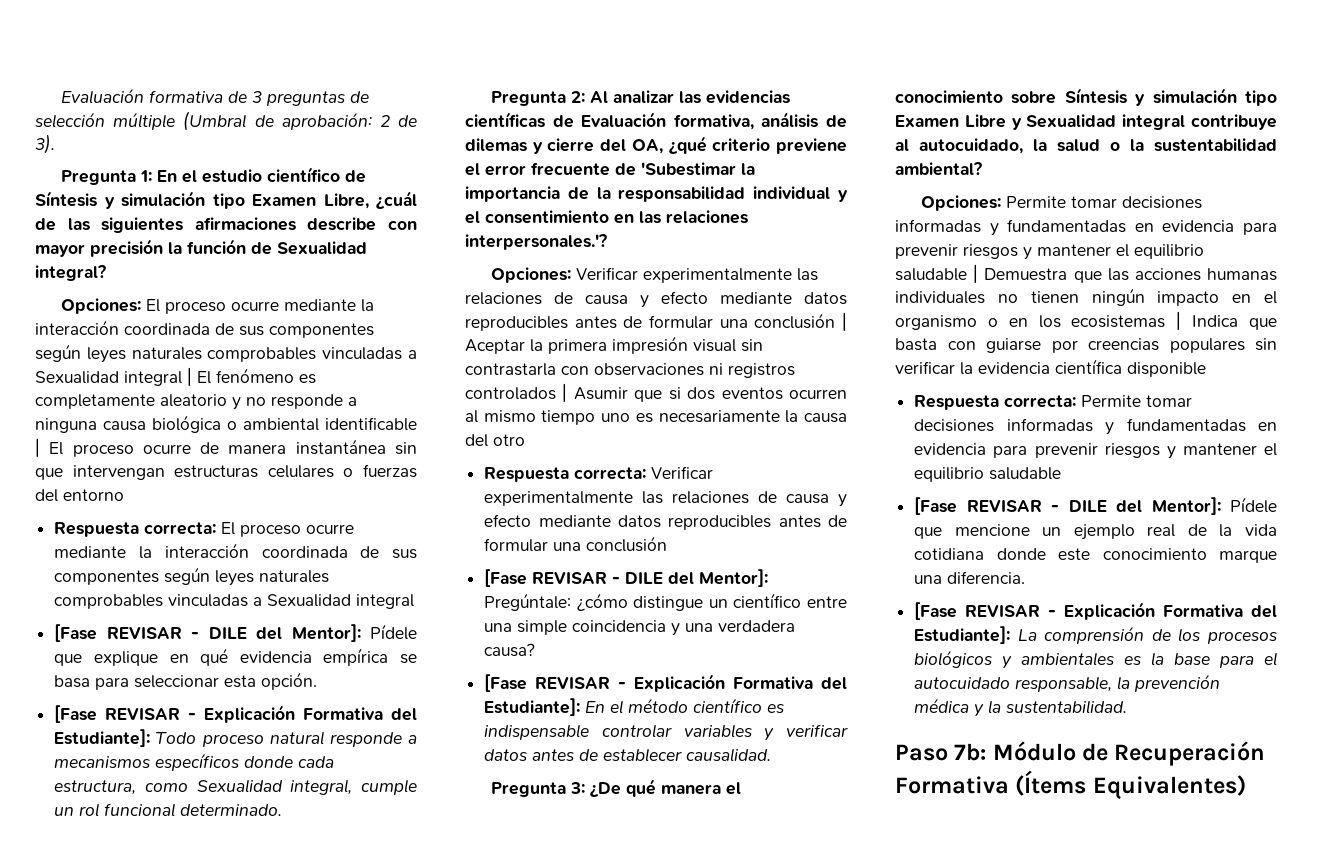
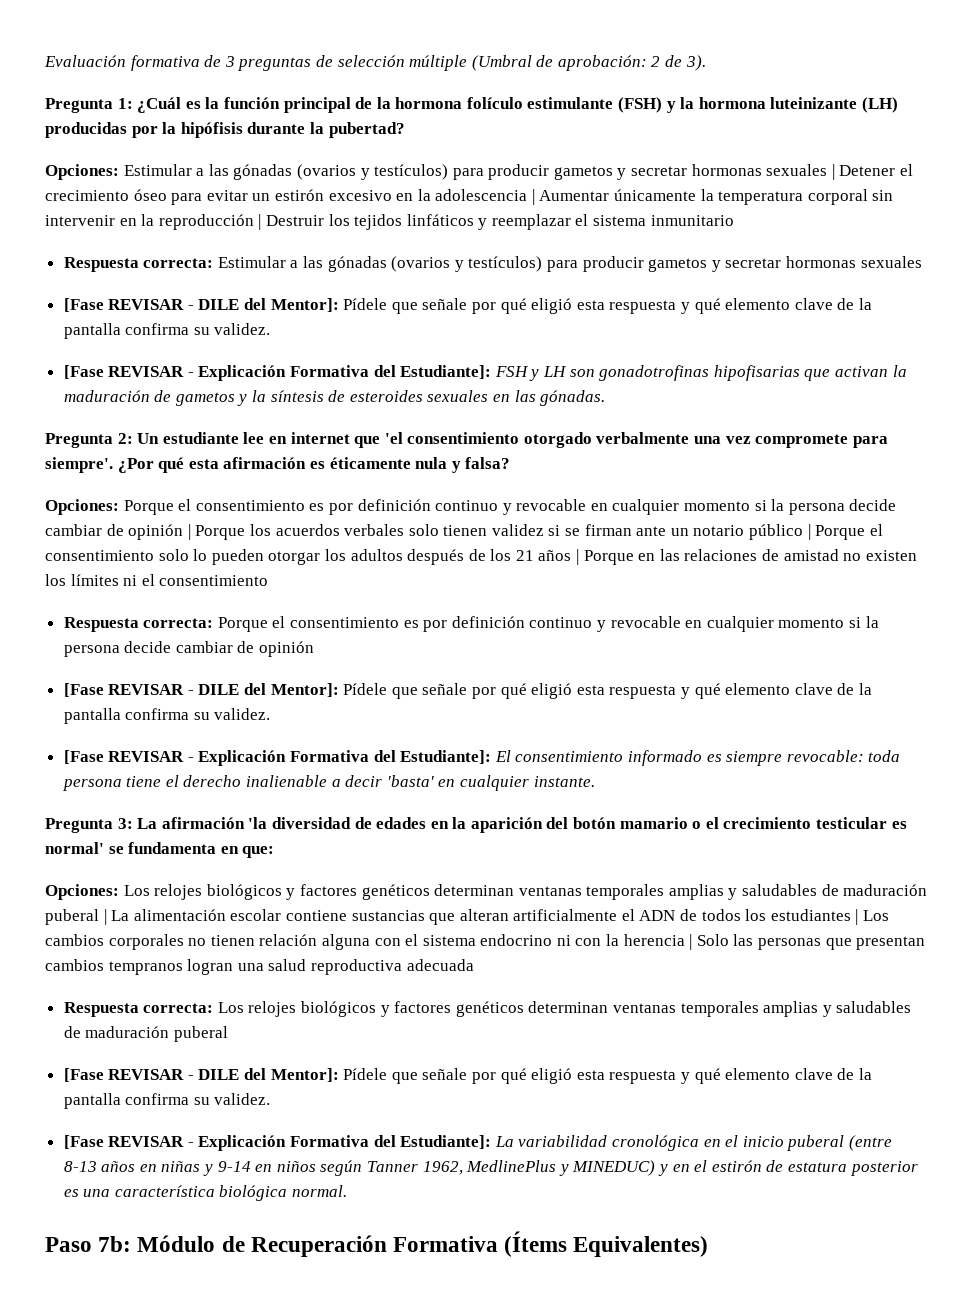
- Pregunta 1: En el estudio científico de Síntesis y simulación tipo Examen Libre, ¿cuál de las siguientes afirmaciones describe con mayor precisión la función de Sexualidad integral?
- Opciones: El proceso ocurre mediante la interacción coordinada de sus componentes según leyes naturales comprobables vinculadas a Sexualidad integral | El fenómeno es completamente aleatorio y no responde a ninguna causa biológica o ambiental identificable | El proceso ocurre de manera instantánea sin que intervengan estructuras celulares o fuerzas del entorno
- Respuesta correcta: El proceso ocurre mediante la interacción coordinada de sus componentes según leyes naturales comprobables vinculadas a Sexualidad integral
- [Fase REVISAR - DILE del Mentor]: Pídele que explique en qué evidencia empírica se basa para seleccionar esta opción.
- [Fase REVISAR - Explicación Formativa del Estudiante]: Todo proceso natural responde a mecanismos específicos donde cada estructura, como Sexualidad integral, cumple un rol funcional determinado.
- Pregunta 2: Al analizar las evidencias científicas de Evaluación formativa, análisis de dilemas y cierre del OA, ¿qué criterio previene el error frecuente de 'Subestimar la importancia de la responsabilidad individual y el consentimiento en las relaciones interpersonales.'?
- Opciones: Verificar experimentalmente las relaciones de causa y efecto mediante datos reproducibles antes de formular una conclusión | Aceptar la primera impresión visual sin contrastarla con observaciones ni registros controlados | Asumir que si dos eventos ocurren al mismo tiempo uno es necesariamente la causa del otro
- Respuesta correcta: Verificar experimentalmente las relaciones de causa y efecto mediante datos reproducibles antes de formular una conclusión
- [Fase REVISAR - DILE del Mentor]: Pregúntale: ¿cómo distingue un científico entre una simple coincidencia y una verdadera causa?
- [Fase REVISAR - Explicación Formativa del Estudiante]: En el método científico es indispensable controlar variables y verificar datos antes de establecer causalidad.
- Pregunta 3: ¿De qué manera el conocimiento sobre Síntesis y simulación tipo Examen Libre y Sexualidad integral contribuye al autocuidado, la salud o la sustentabilidad ambiental?
- Opciones: Permite tomar decisiones informadas y fundamentadas en evidencia para prevenir riesgos y mantener el equilibrio saludable | Demuestra que las acciones humanas individuales no tienen ningún impacto en el organismo o en los ecosistemas | Indica que basta con guiarse por creencias populares sin verificar la evidencia científica disponible
- Respuesta correcta: Permite tomar decisiones informadas y fundamentadas en evidencia para prevenir riesgos y mantener el equilibrio saludable
- [Fase REVISAR - DILE del Mentor]: Pídele que mencione un ejemplo real de la vida cotidiana donde este conocimiento marque una diferencia.
+ Pregunta 1: ¿Cuál es la función principal de la hormona folículo estimulante (FSH) y la hormona luteinizante (LH) producidas por la hipófisis durante la pubertad?
+ Opciones: Estimular a las gónadas (ovarios y testículos) para producir gametos y secretar hormonas sexuales | Detener el crecimiento óseo para evitar un estirón excesivo en la adolescencia | Aumentar únicamente la temperatura corporal sin intervenir en la reproducción | Destruir los tejidos linfáticos y reemplazar el sistema inmunitario
+ Respuesta correcta: Estimular a las gónadas (ovarios y testículos) para producir gametos y secretar hormonas sexuales
+ [Fase REVISAR - DILE del Mentor]: Pídele que señale por qué eligió esta respuesta y qué elemento clave de la pantalla confirma su validez.
+ [Fase REVISAR - Explicación Formativa del Estudiante]: FSH y LH son gonadotrofinas hipofisarias que activan la maduración de gametos y la síntesis de esteroides sexuales en las gónadas.
+ Pregunta 2: Un estudiante lee en internet que 'el consentimiento otorgado verbalmente una vez compromete para siempre'. ¿Por qué esta afirmación es éticamente nula y falsa?
+ Opciones: Porque el consentimiento es por definición continuo y revocable en cualquier momento si la persona decide cambiar de opinión | Porque los acuerdos verbales solo tienen validez si se firman ante un notario público | Porque el consentimiento solo lo pueden otorgar los adultos después de los 21 años | Porque en las relaciones de amistad no existen los límites ni el consentimiento
+ Respuesta correcta: Porque el consentimiento es por definición continuo y revocable en cualquier momento si la persona decide cambiar de opinión
+ [Fase REVISAR - DILE del Mentor]: Pídele que señale por qué eligió esta respuesta y qué elemento clave de la pantalla confirma su validez.
+ [Fase REVISAR - Explicación Formativa del Estudiante]: El consentimiento informado es siempre revocable: toda persona tiene el derecho inalienable a decir 'basta' en cualquier instante.
+ Pregunta 3: La afirmación 'la diversidad de edades en la aparición del botón mamario o el crecimiento testicular es normal' se fundamenta en que:
+ Opciones: Los relojes biológicos y factores genéticos determinan ventanas temporales amplias y saludables de maduración puberal | La alimentación escolar contiene sustancias que alteran artificialmente el ADN de todos los estudiantes | Los cambios corporales no tienen relación alguna con el sistema endocrino ni con la herencia | Solo las personas que presentan cambios tempranos logran una salud reproductiva adecuada
+ Respuesta correcta: Los relojes biológicos y factores genéticos determinan ventanas temporales amplias y saludables de maduración puberal
+ [Fase REVISAR - DILE del Mentor]: Pídele que señale por qué eligió esta respuesta y qué elemento clave de la pantalla confirma su validez.
- [Fase REVISAR - Explicación Formativa del Estudiante]: La comprensión de los procesos biológicos y ambientales es la base para el autocuidado responsable, la prevención médica y la sustentabilidad.
+ [Fase REVISAR - Explicación Formativa del Estudiante]: La variabilidad cronológica en el inicio puberal (entre 8-13 años en niñas y 9-14 en niños según Tanner 1962, MedlinePlus y MINEDUC) y en el estirón de estatura posterior es una característica biológica normal.

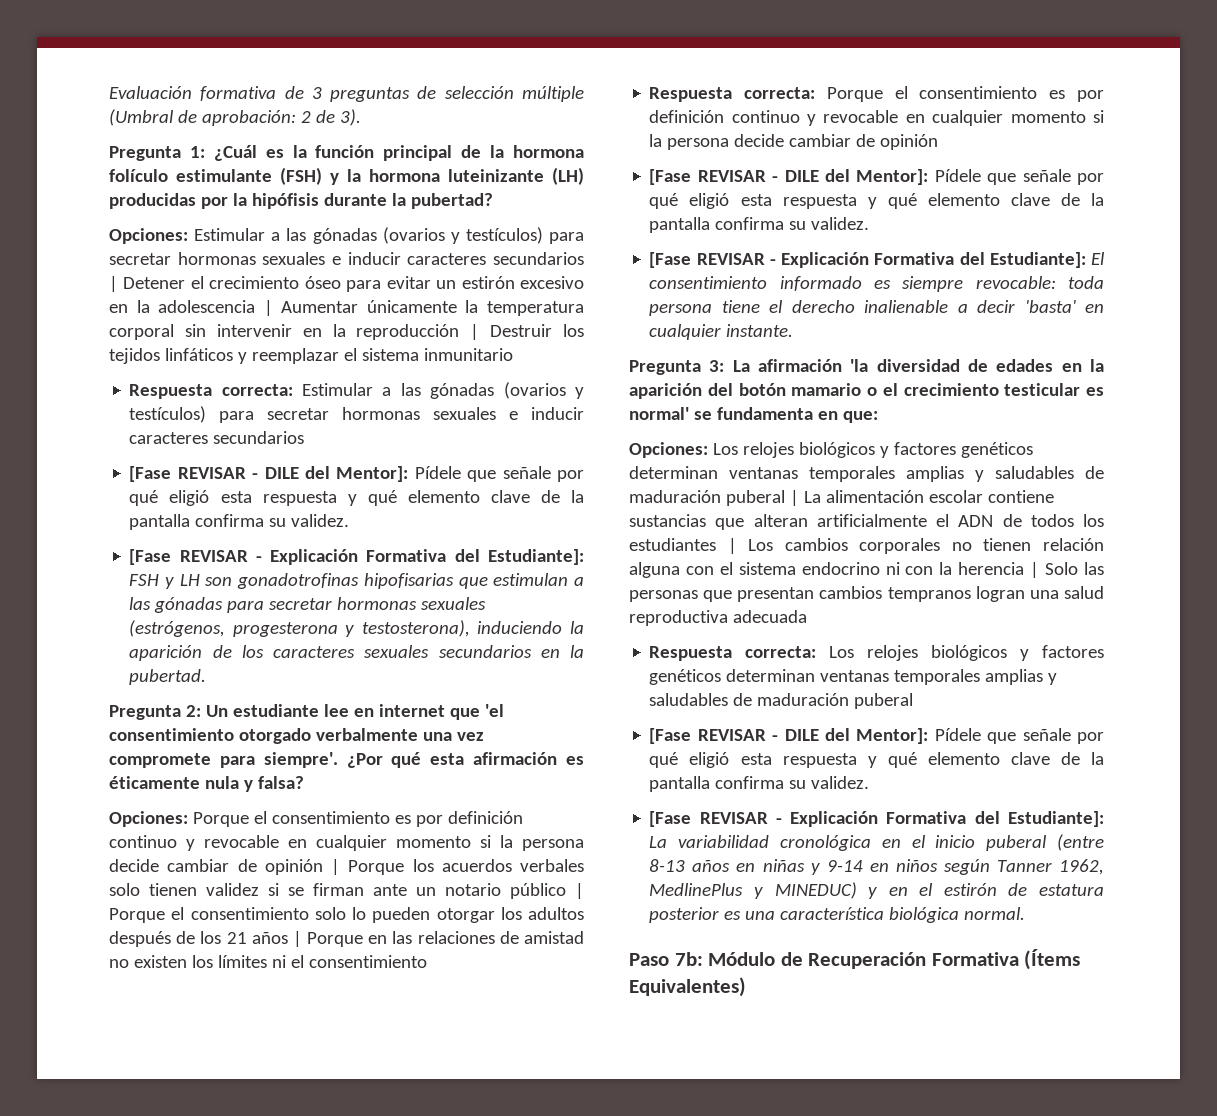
- Opciones: Estimular a las gónadas (ovarios y testículos) para producir gametos y secretar hormonas sexuales | Detener el crecimiento óseo para evitar un estirón excesivo en la adolescencia | Aumentar únicamente la temperatura corporal sin intervenir en la reproducción | Destruir los tejidos linfáticos y reemplazar el sistema inmunitario
+ Opciones: Estimular a las gónadas (ovarios y testículos) para secretar hormonas sexuales e inducir caracteres secundarios | Detener el crecimiento óseo para evitar un estirón excesivo en la adolescencia | Aumentar únicamente la temperatura corporal sin intervenir en la reproducción | Destruir los tejidos linfáticos y reemplazar el sistema inmunitario
- Respuesta correcta: Estimular a las gónadas (ovarios y testículos) para producir gametos y secretar hormonas sexuales
+ Respuesta correcta: Estimular a las gónadas (ovarios y testículos) para secretar hormonas sexuales e inducir caracteres secundarios
- [Fase REVISAR - Explicación Formativa del Estudiante]: FSH y LH son gonadotrofinas hipofisarias que activan la maduración de gametos y la síntesis de esteroides sexuales en las gónadas.
+ [Fase REVISAR - Explicación Formativa del Estudiante]: FSH y LH son gonadotrofinas hipofisarias que estimulan a las gónadas para secretar hormonas sexuales (estrógenos, progesterona y testosterona), induciendo la aparición de los caracteres sexuales secundarios en la pubertad.

